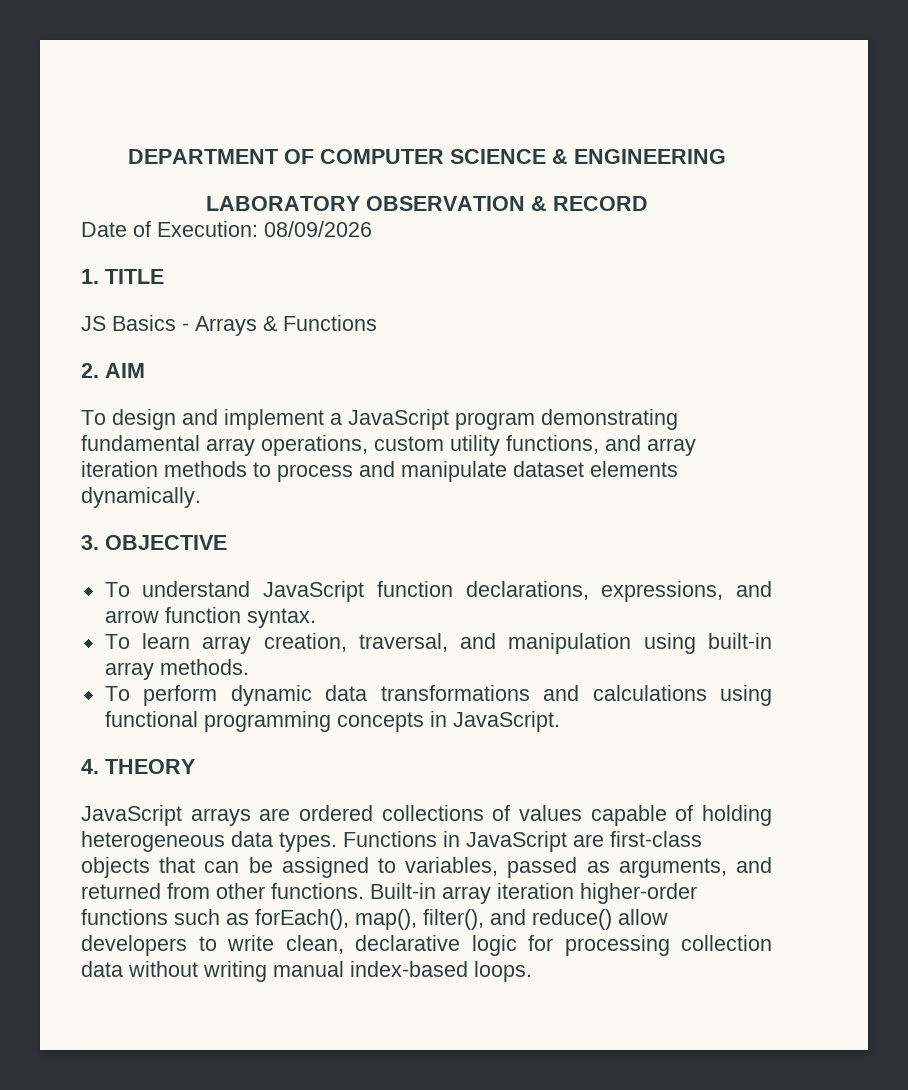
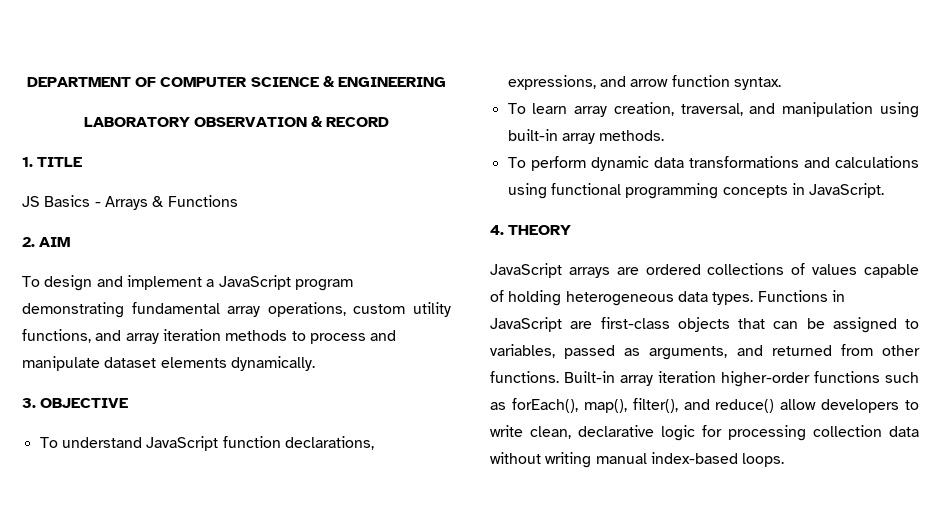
- Date of Execution: 08/09/2026

